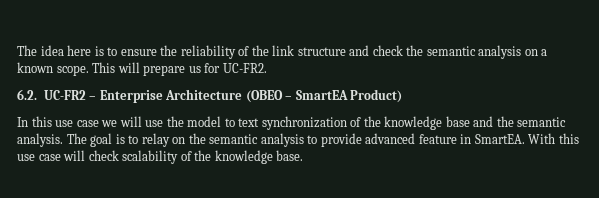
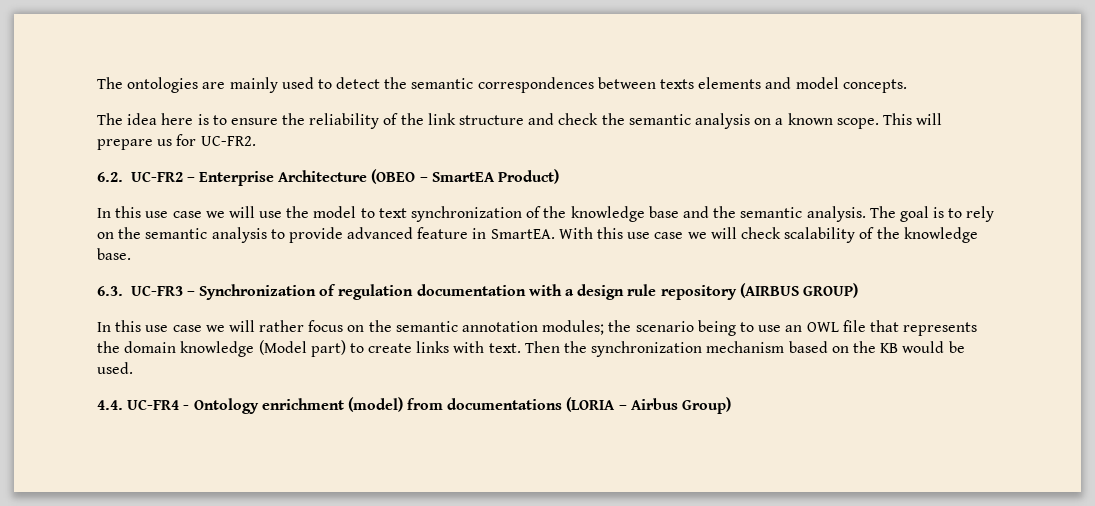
+ The ontologies are mainly used to detect the semantic correspondences between texts elements and model concepts.
- The goal is to relay on the semantic analysis to provide advanced feature in SmartEA.
+ The goal is to rely on the semantic analysis to provide advanced feature in SmartEA.
- With this use case will check scalability of the knowledge base.
+ With this use case we will check scalability of the knowledge base.
+ 6.3. UC-FR3 – Synchronization of regulation documentation with a design rule repository (AIRBUS GROUP)
+ In this use case we will rather focus on the semantic annotation modules; the scenario being to use an OWL file that represents the domain knowledge (Model part) to create links with text. Then the synchronization mechanism based on the KB would be used.
+ 4.4. UC-FR4 - Ontology enrichment (model) from documentations (LORIA – Airbus Group)

